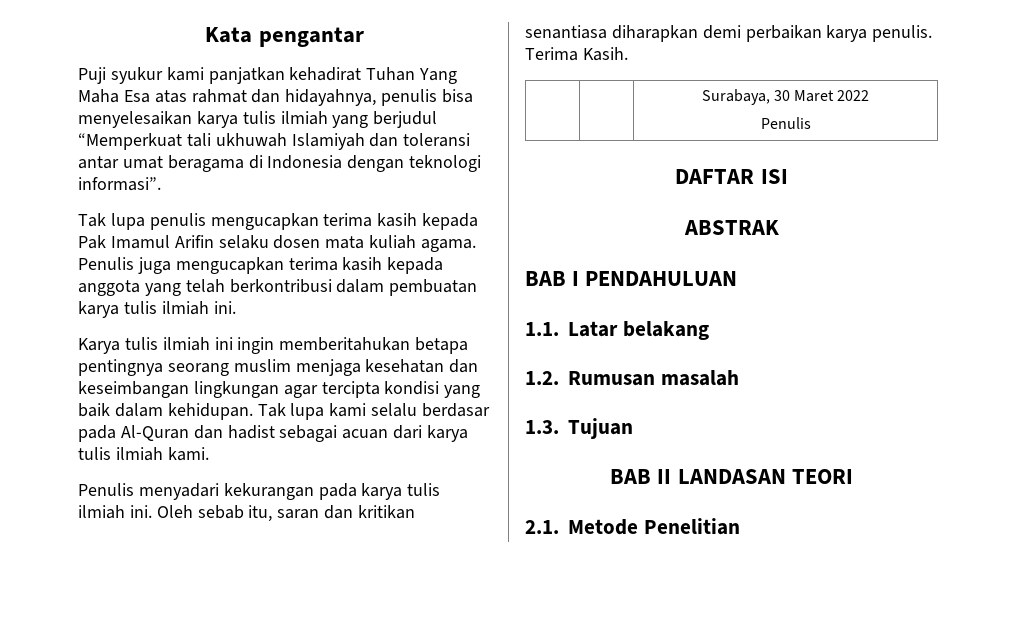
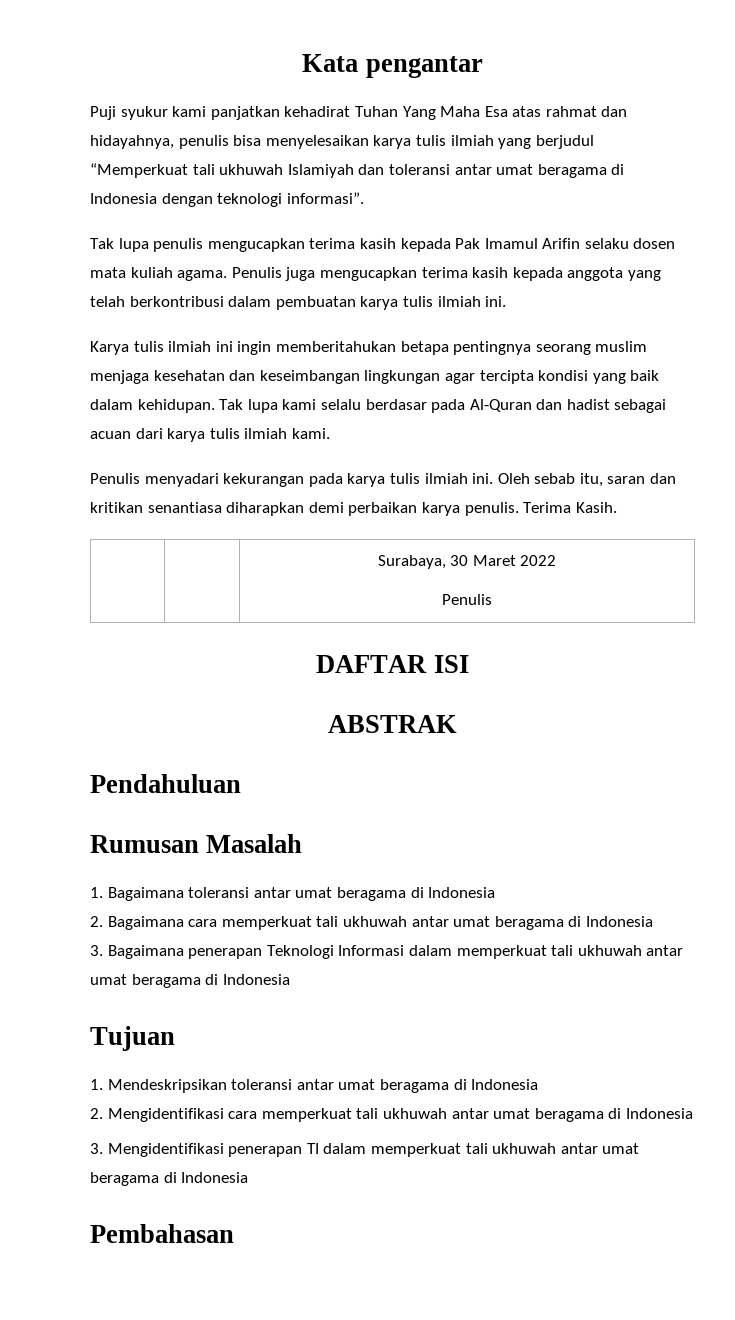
- BAB I PENDAHULUAN
- 1.1. Latar belakang
- 1.2. Rumusan masalah
- 1.3. Tujuan
- BAB II LANDASAN TEORI
- 2.1. Metode Penelitian
+ Pendahuluan
+ Rumusan Masalah
+ 1. Bagaimana toleransi antar umat beragama di Indonesia
+ 2. Bagaimana cara memperkuat tali ukhuwah antar umat beragama di Indonesia
+ 3. Bagaimana penerapan Teknologi Informasi dalam memperkuat tali ukhuwah antar umat beragama di Indonesia
+ Tujuan
+ 1. Mendeskripsikan toleransi antar umat beragama di Indonesia
+ 2. Mengidentifikasi cara memperkuat tali ukhuwah antar umat beragama di Indonesia
+ 3. Mengidentifikasi penerapan TI dalam memperkuat tali ukhuwah antar umat beragama di Indonesia
+ Pembahasan

